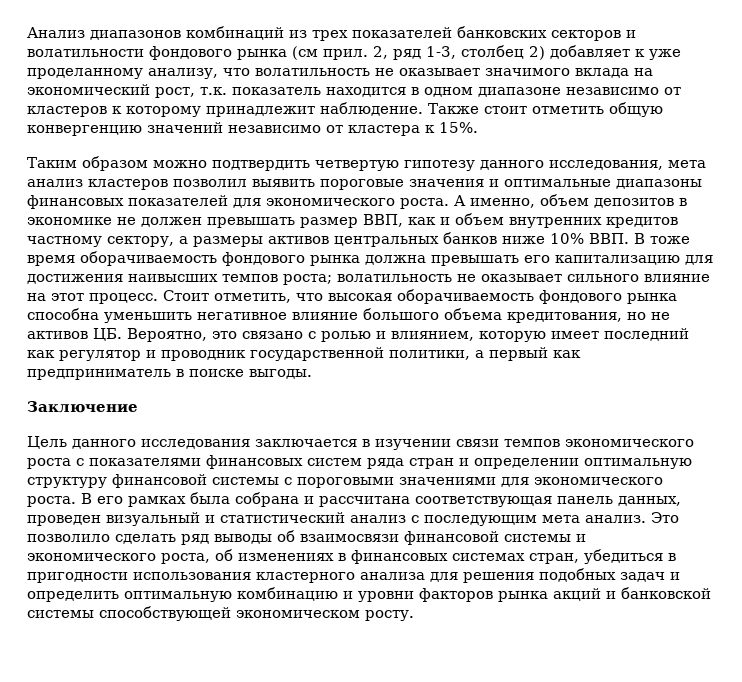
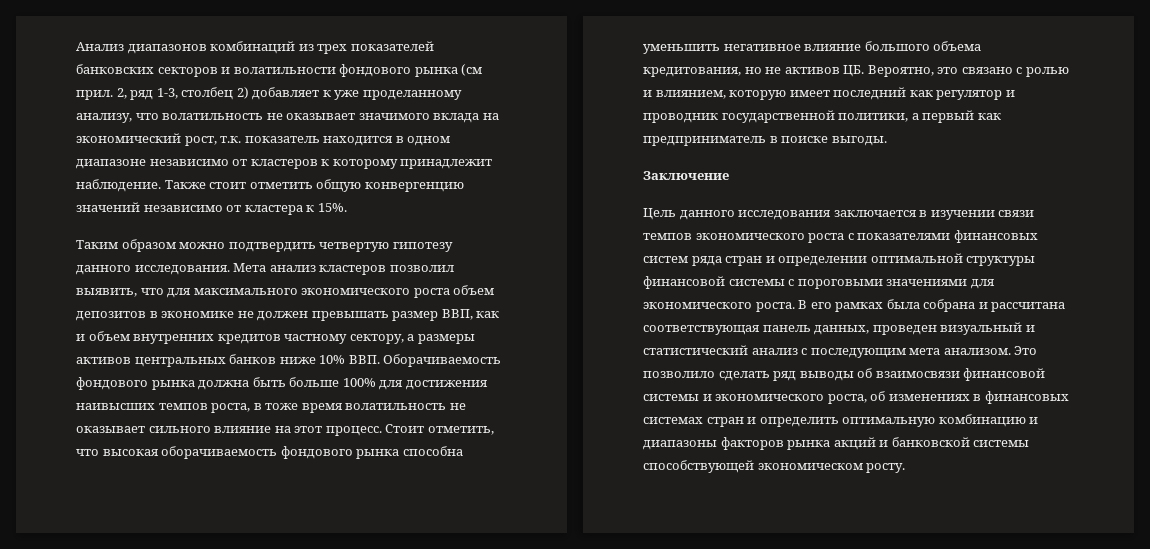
- Таким образом можно подтвердить четвертую гипотезу данного исследования, мета анализ кластеров позволил выявить пороговые значения и оптимальные диапазоны финансовых показателей для экономического роста. А именно, объем депозитов в экономике не должен превышать размер ВВП, как и объем внутренних кредитов частному сектору, а размеры активов центральных банков ниже 10% ВВП. В тоже время оборачиваемость фондового рынка должна превышать его капитализацию для достижения наивысших темпов роста; волатильность не оказывает сильного влияние на этот процесс.
+ Таким образом можно подтвердить четвертую гипотезу данного исследования. Мета анализ кластеров позволил выявить, что для максимального экономического роста объем депозитов в экономике не должен превышать размер ВВП, как и объем внутренних кредитов частному сектору, а размеры активов центральных банков ниже 10% ВВП. Оборачиваемость фондового рынка должна быть больше 100% для достижения наивысших темпов роста, в тоже время волатильность не оказывает сильного влияние на этот процесс.
- Цель данного исследования заключается в изучении связи темпов экономического роста с показателями финансовых систем ряда стран и определении оптимальную структуру финансовой системы с пороговыми значениями для экономического роста.
+ Цель данного исследования заключается в изучении связи темпов экономического роста с показателями финансовых систем ряда стран и определении оптимальной структуры финансовой системы с пороговыми значениями для экономического роста.
- В его рамках была собрана и рассчитана соответствующая панель данных, проведен визуальный и статистический анализ с последующим мета анализ.
+ В его рамках была собрана и рассчитана соответствующая панель данных, проведен визуальный и статистический анализ с последующим мета анализом.
- Это позволило сделать ряд выводы об взаимосвязи финансовой системы и экономического роста, об изменениях в финансовых системах стран, убедиться в пригодности использования кластерного анализа для решения подобных задач и определить оптимальную комбинацию и уровни факторов рынка акций и банковской системы способствующей экономическом росту.
+ Это позволило сделать ряд выводы об взаимосвязи финансовой системы и экономического роста, об изменениях в финансовых системах стран и определить оптимальную комбинацию и диапазоны факторов рынка акций и банковской системы способствующей экономическом росту.

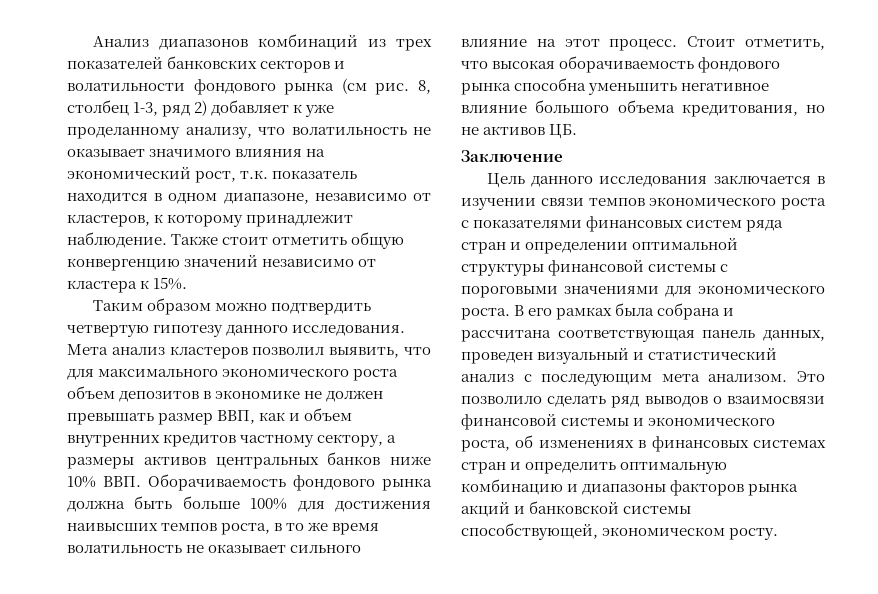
- Анализ диапазонов комбинаций из трех показателей банковских секторов и волатильности фондового рынка (см прил. 2, ряд 1-3, столбец 2) добавляет к уже проделанному анализу, что волатильность не оказывает значимого вклада на экономический рост, т.к. показатель находится в одном диапазоне независимо от кластеров к которому принадлежит наблюдение.
+ Анализ диапазонов комбинаций из трех показателей банковских секторов и волатильности фондового рынка (см рис. 8, столбец 1-3, ряд 2) добавляет к уже проделанному анализу, что волатильность не оказывает значимого влияния на экономический рост, т.к. показатель находится в одном диапазоне, независимо от кластеров, к которому принадлежит наблюдение.
- Мета анализ кластеров позволил выявить, что для максимального экономического роста объем депозитов в экономике не должен превышать размер ВВП, как и объем внутренних кредитов частному сектору, а размеры активов центральных банков ниже 10% ВВП. Оборачиваемость фондового рынка должна быть больше 100% для достижения наивысших темпов роста, в тоже время волатильность не оказывает сильного влияние на этот процесс.
+ Мета анализ кластеров позволил выявить, что для максимального экономического роста объем депозитов в экономике не должен превышать размер ВВП, как и объем внутренних кредитов частному сектору, а размеры активов центральных банков ниже 10% ВВП. Оборачиваемость фондового рынка должна быть больше 100% для достижения наивысших темпов роста, в то же время волатильность не оказывает сильного влияние на этот процесс.
- Стоит отметить, что высокая оборачиваемость фондового рынка способна уменьшить негативное влияние большого объема кредитования, но не активов ЦБ. Вероятно, это связано с ролью и влиянием, которую имеет последний как регулятор и проводник государственной политики, а первый как предприниматель в поиске выгоды.
+ Стоит отметить, что высокая оборачиваемость фондового рынка способна уменьшить негативное влияние большого объема кредитования, но не активов ЦБ.
- Это позволило сделать ряд выводы об взаимосвязи финансовой системы и экономического роста, об изменениях в финансовых системах стран и определить оптимальную комбинацию и диапазоны факторов рынка акций и банковской системы способствующей экономическом росту.
+ Это позволило сделать ряд выводов о взаимосвязи финансовой системы и экономического роста, об изменениях в финансовых системах стран и определить оптимальную комбинацию и диапазоны факторов рынка акций и банковской системы способствующей, экономическом росту.

